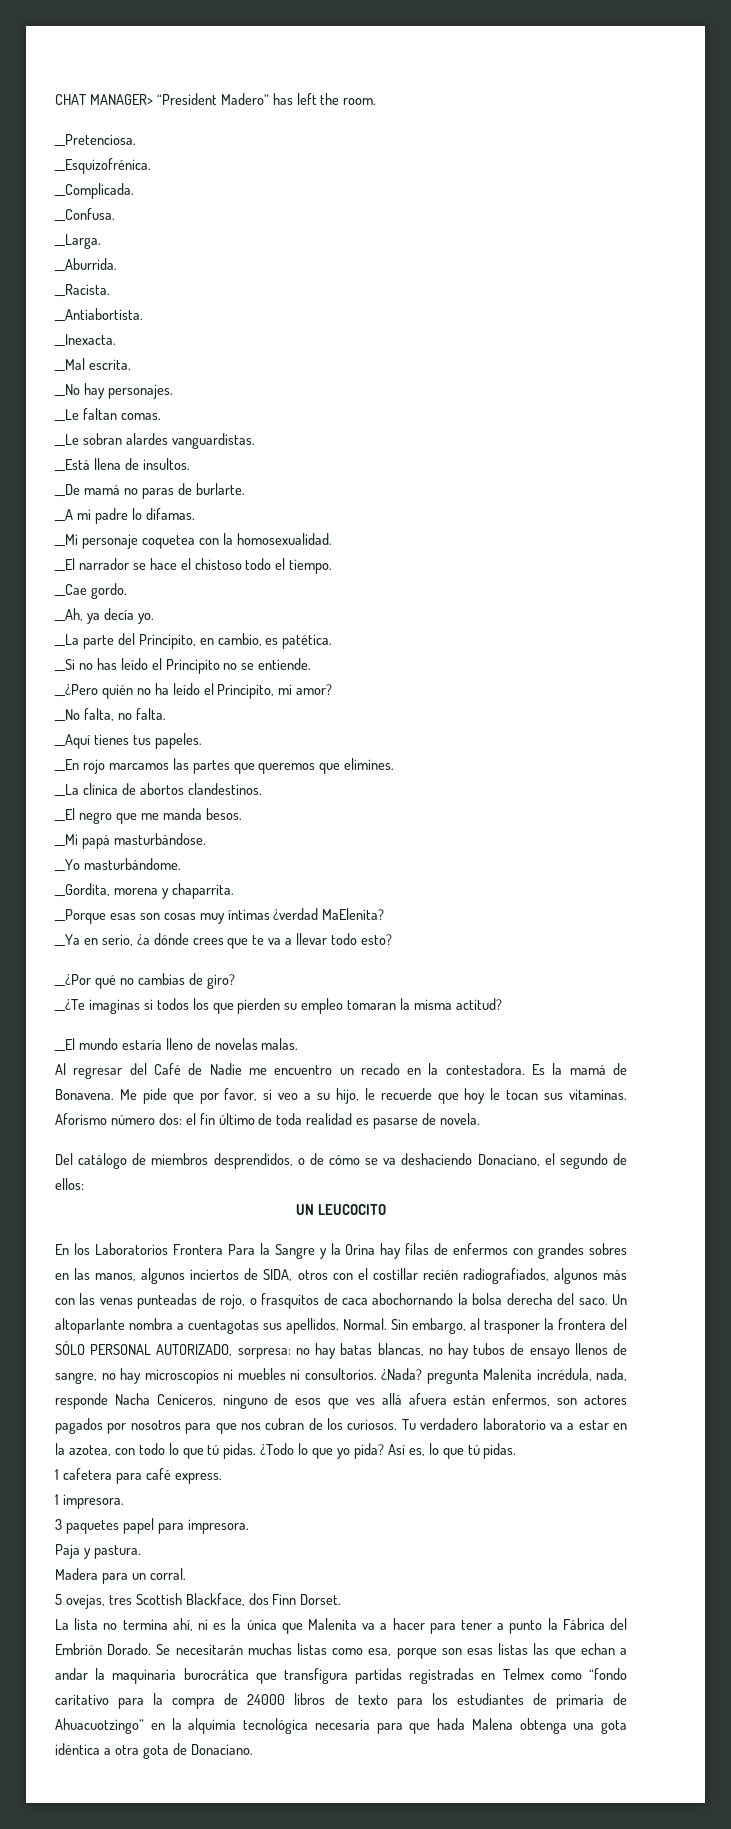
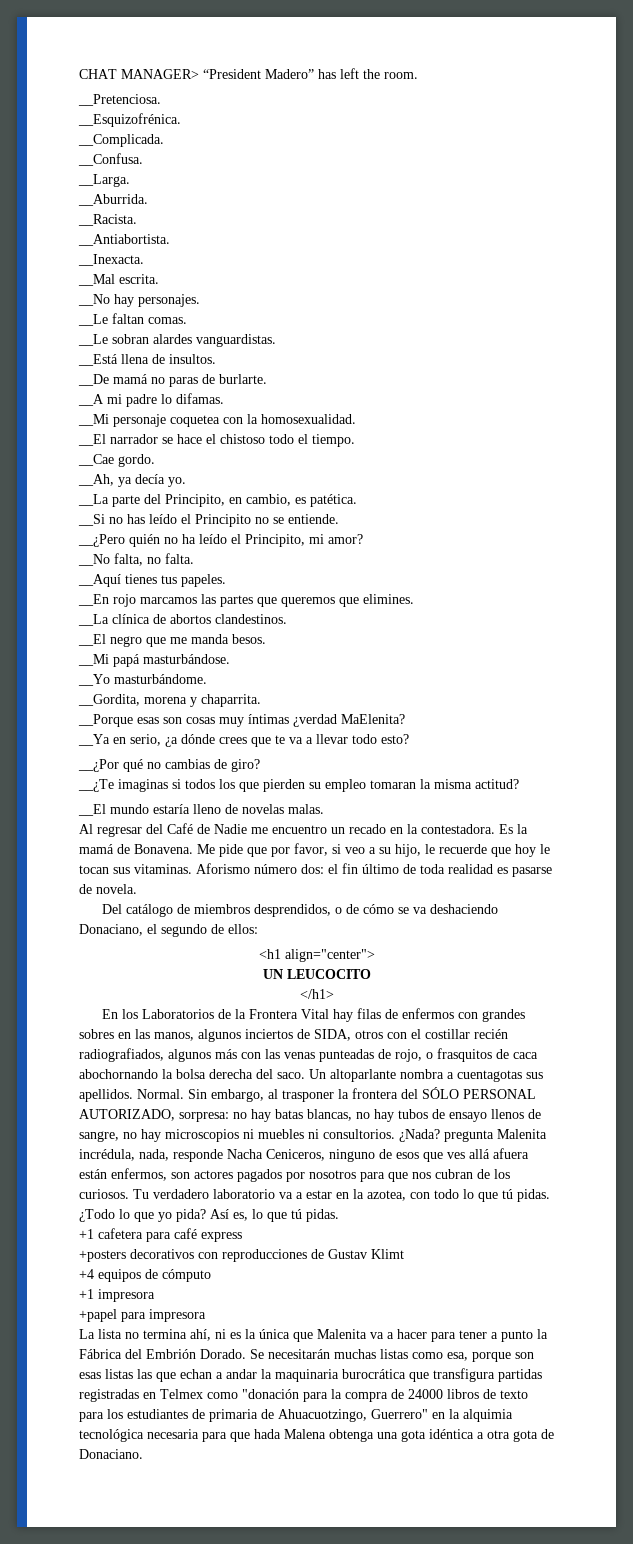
+ <h1 align="center">
+ </h1>
- En los Laboratorios Frontera Para la Sangre y la Orina hay filas de enfermos con grandes sobres en las manos, algunos inciertos de SIDA, otros con el costillar recién radiografiados, algunos más con las venas punteadas de rojo, o frasquitos de caca abochornando la bolsa derecha del saco.
+ En los Laboratorios de la Frontera Vital hay filas de enfermos con grandes sobres en las manos, algunos inciertos de SIDA, otros con el costillar recién radiografiados, algunos más con las venas punteadas de rojo, o frasquitos de caca abochornando la bolsa derecha del saco.
- 1 cafetera para café express.
- 1 impresora.
- 3 paquetes papel para impresora.
- Paja y pastura.
- Madera para un corral.
- 5 ovejas, tres Scottish Blackface, dos Finn Dorset.
+ +1 cafetera para café express
+ +posters decorativos con reproducciones de Gustav Klimt
+ +4 equipos de cómputo
+ +1 impresora
+ +papel para impresora
- Se necesitarán muchas listas como esa, porque son esas listas las que echan a andar la maquinaria burocrática que transfigura partidas registradas en Telmex como “fondo caritativo para la compra de 24000 libros de texto para los estudiantes de primaria de Ahuacuotzingo” en la alquimia tecnológica necesaria para que hada Malena obtenga una gota idéntica a otra gota de Donaciano.
+ Se necesitarán muchas listas como esa, porque son esas listas las que echan a andar la maquinaria burocrática que transfigura partidas registradas en Telmex como "donación para la compra de 24000 libros de texto para los estudiantes de primaria de Ahuacuotzingo, Guerrero" en la alquimia tecnológica necesaria para que hada Malena obtenga una gota idéntica a otra gota de Donaciano.

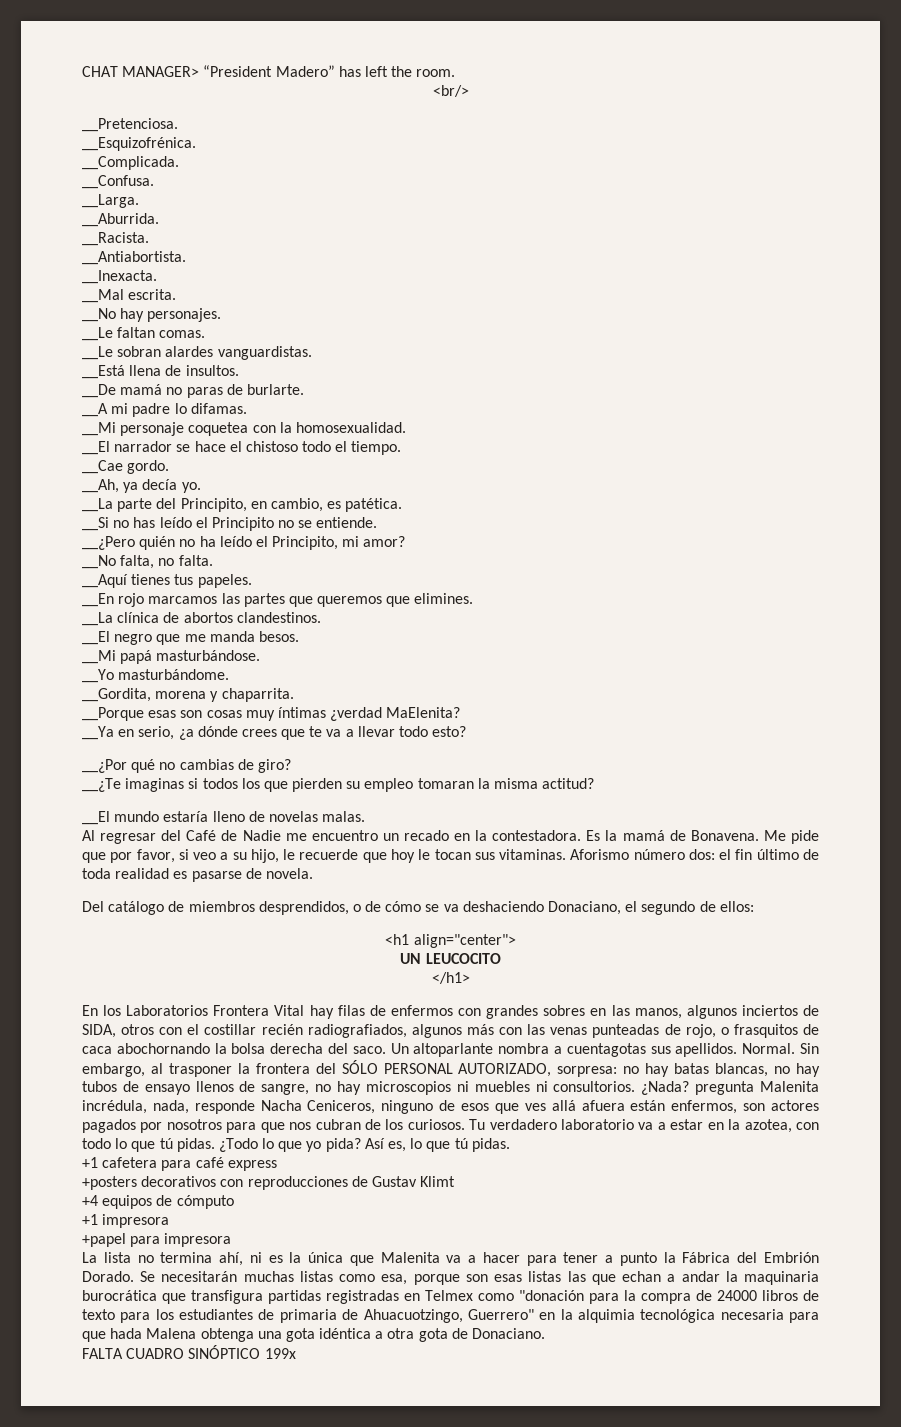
+ <br/>
- En los Laboratorios de la Frontera Vital hay filas de enfermos con grandes sobres en las manos, algunos inciertos de SIDA, otros con el costillar recién radiografiados, algunos más con las venas punteadas de rojo, o frasquitos de caca abochornando la bolsa derecha del saco.
+ En los Laboratorios Frontera Vital hay filas de enfermos con grandes sobres en las manos, algunos inciertos de SIDA, otros con el costillar recién radiografiados, algunos más con las venas punteadas de rojo, o frasquitos de caca abochornando la bolsa derecha del saco.
+ FALTA CUADRO SINÓPTICO 199x

